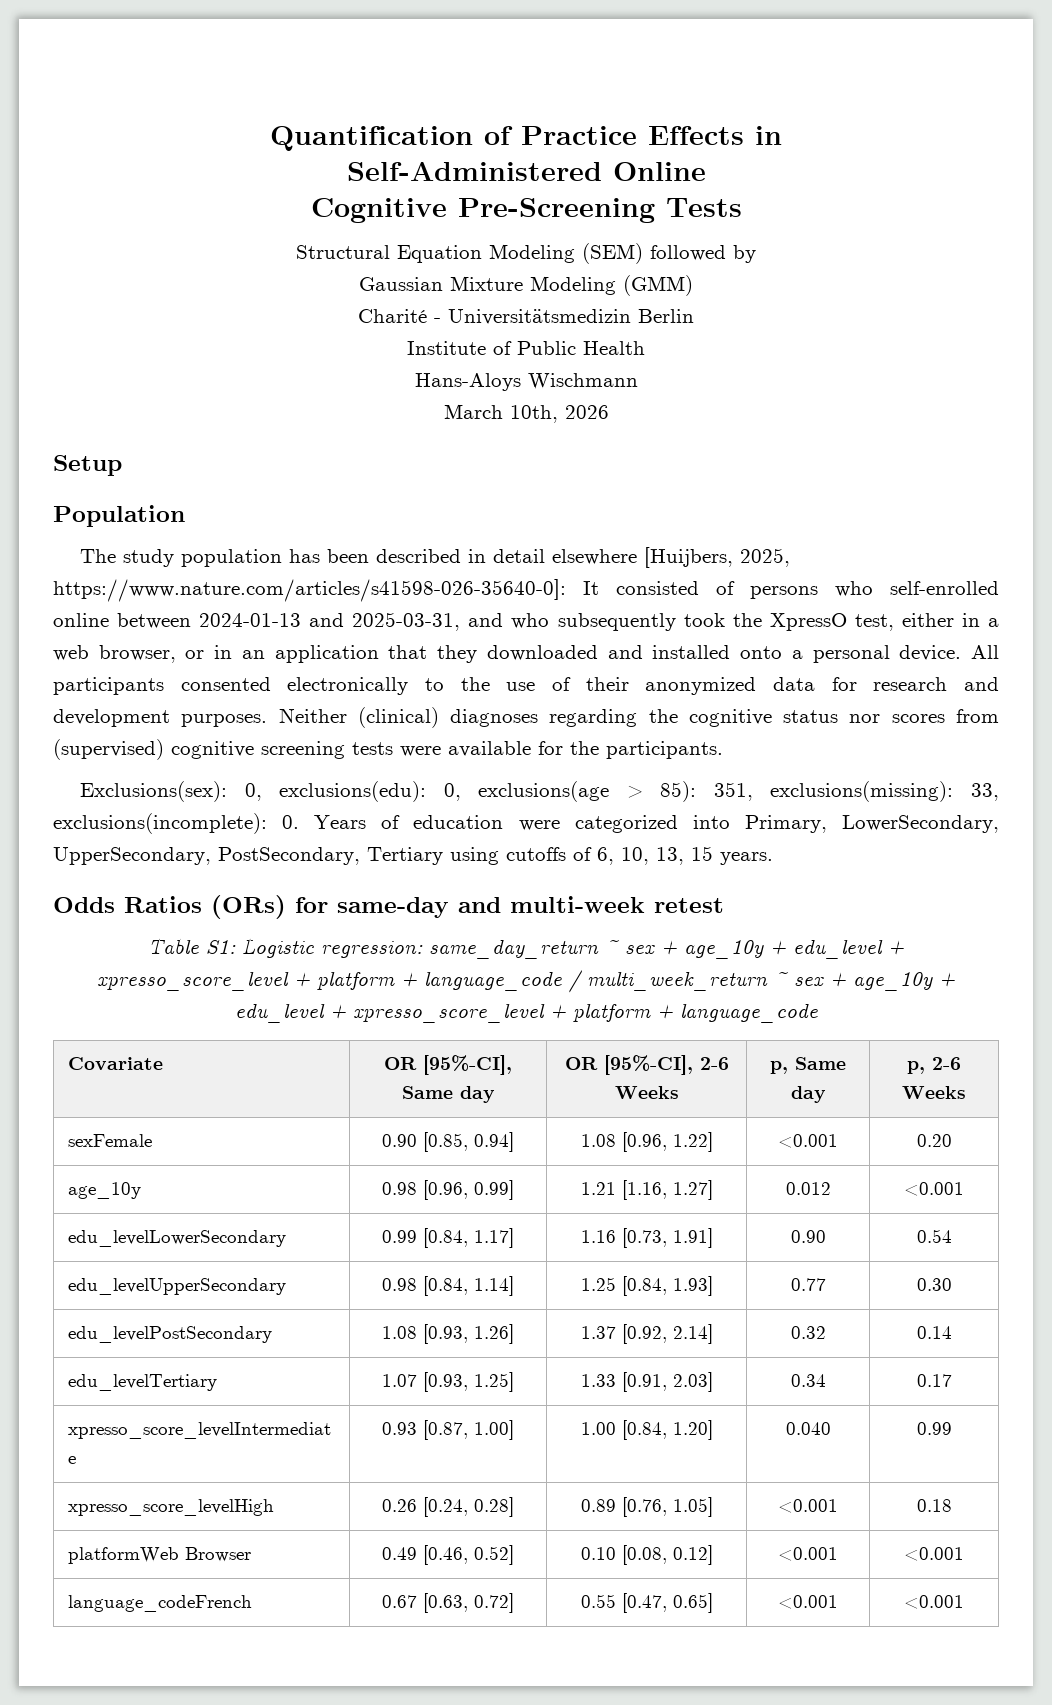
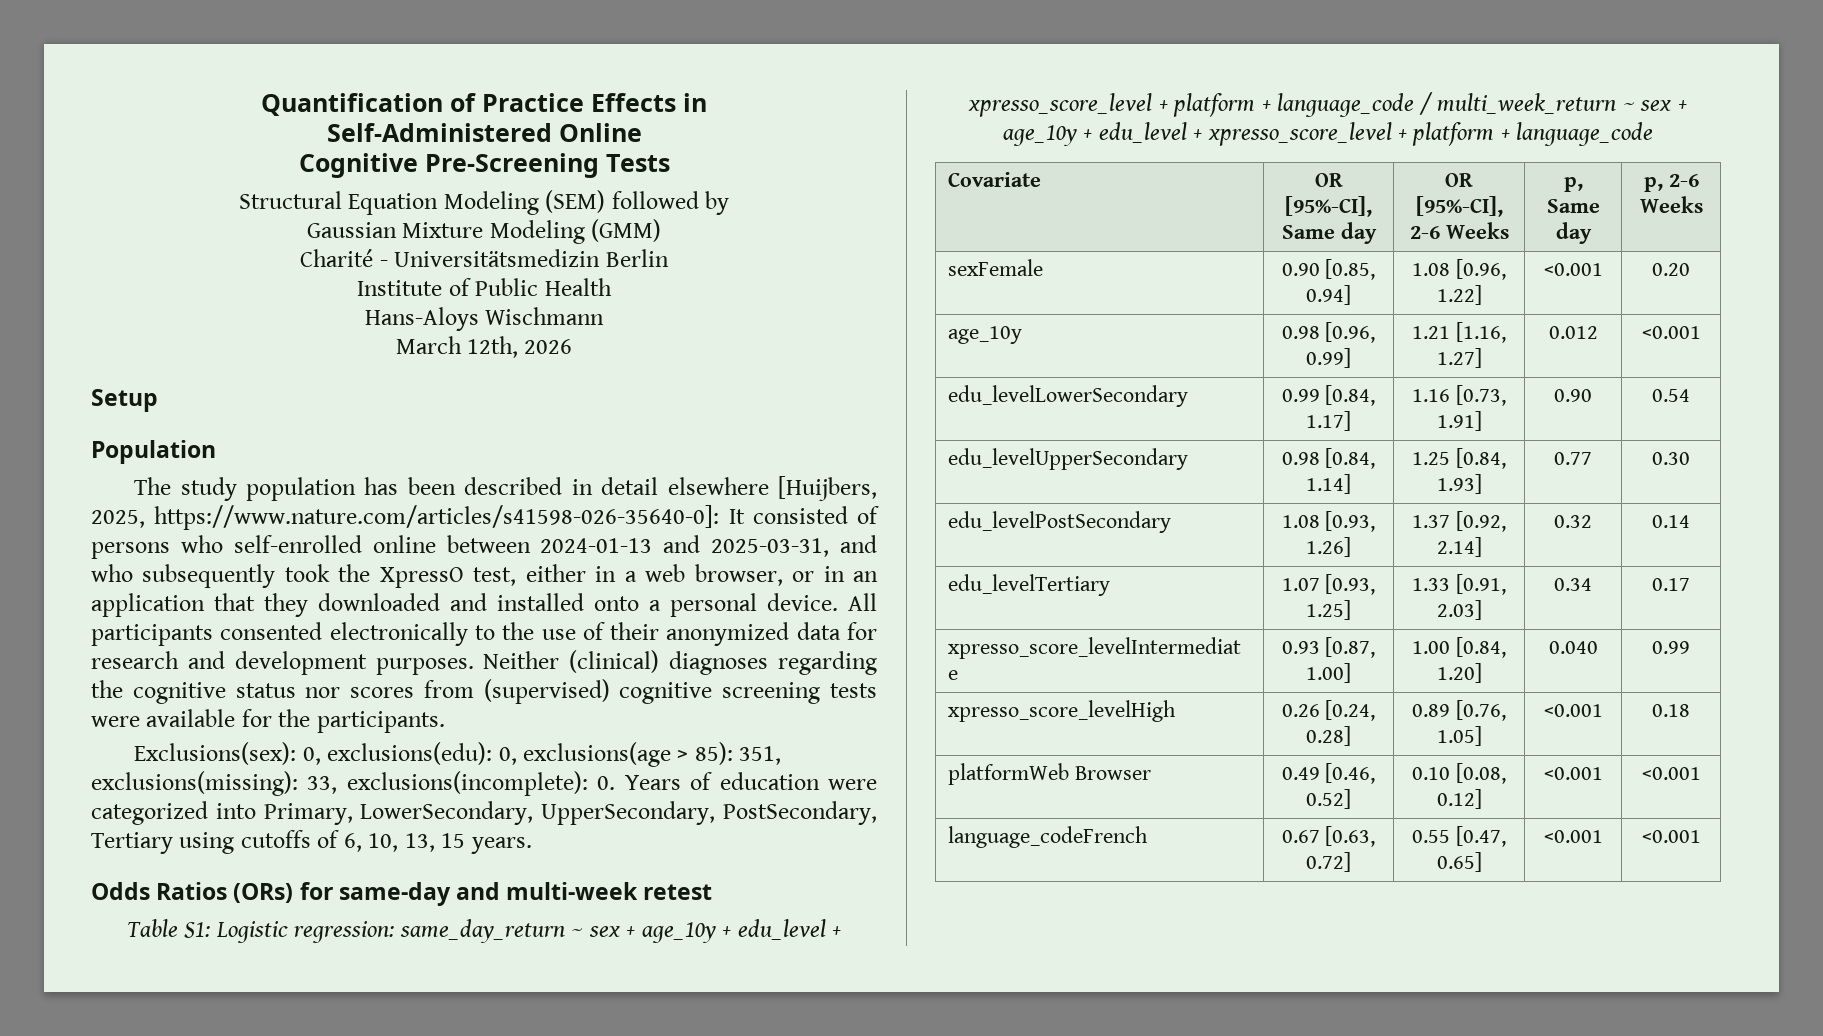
- March 10th, 2026
+ March 12th, 2026

